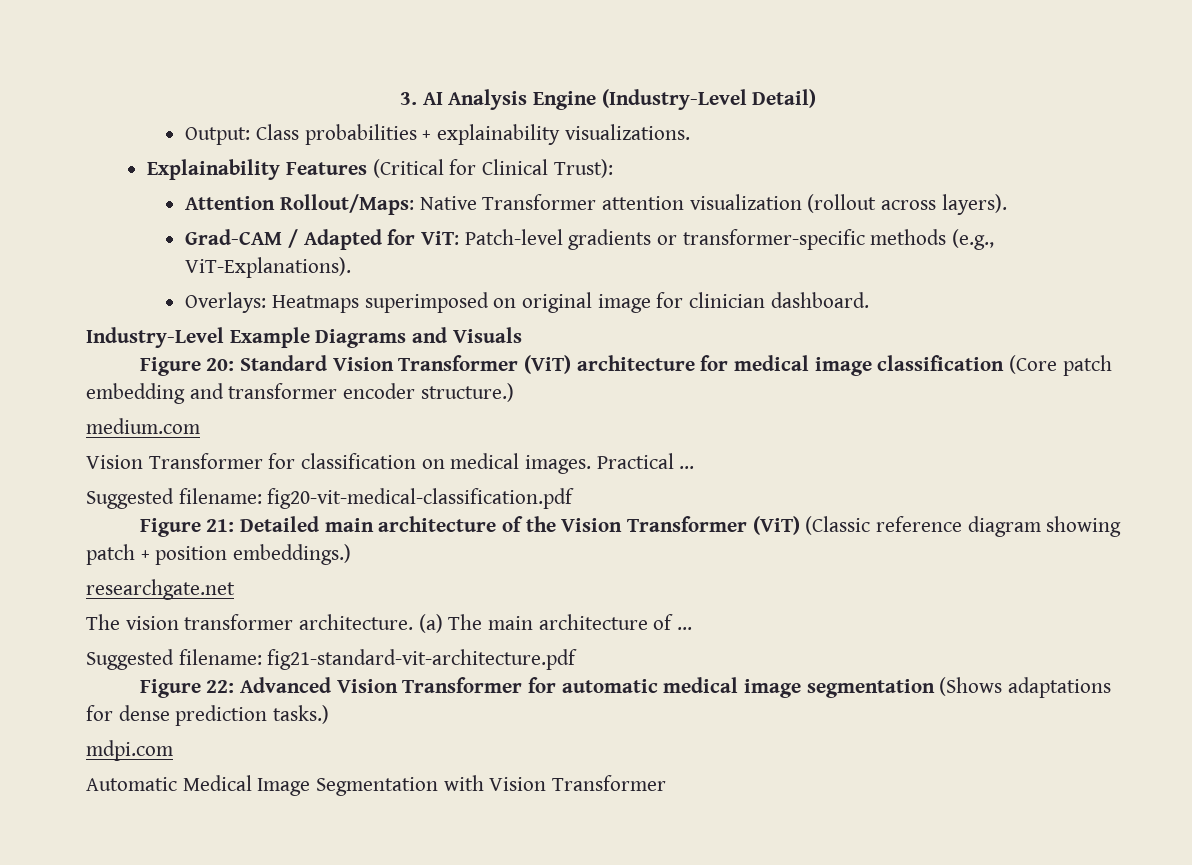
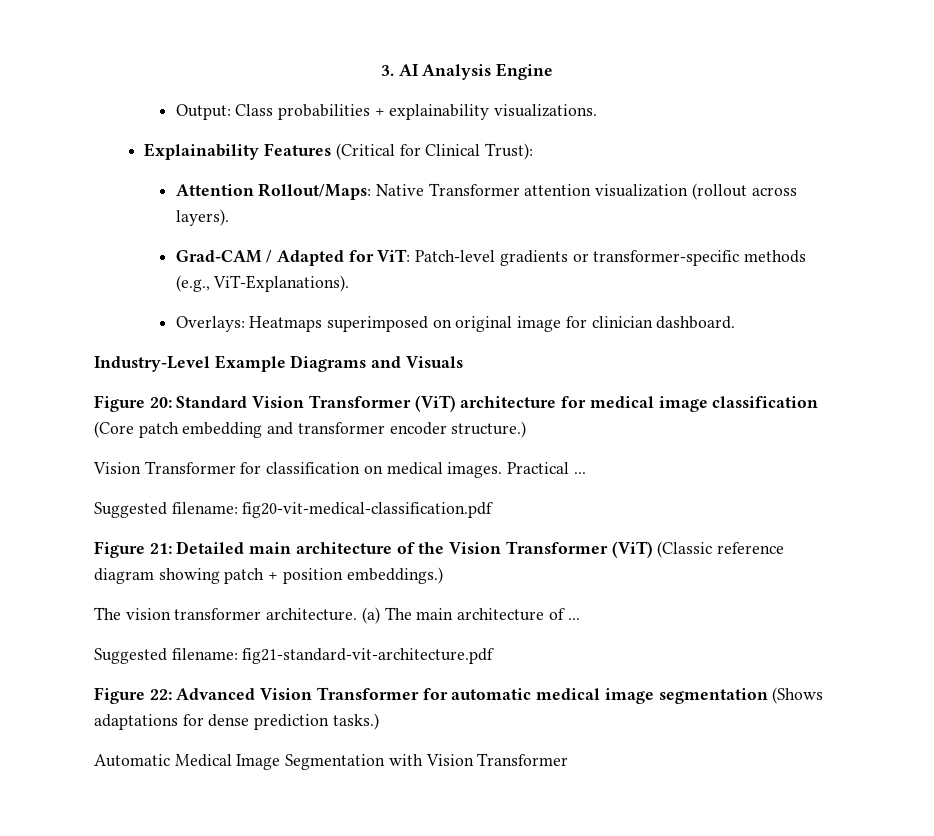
- 3. AI Analysis Engine (Industry-Level Detail)
+ 3. AI Analysis Engine
- medium.com
- researchgate.net
- mdpi.com

